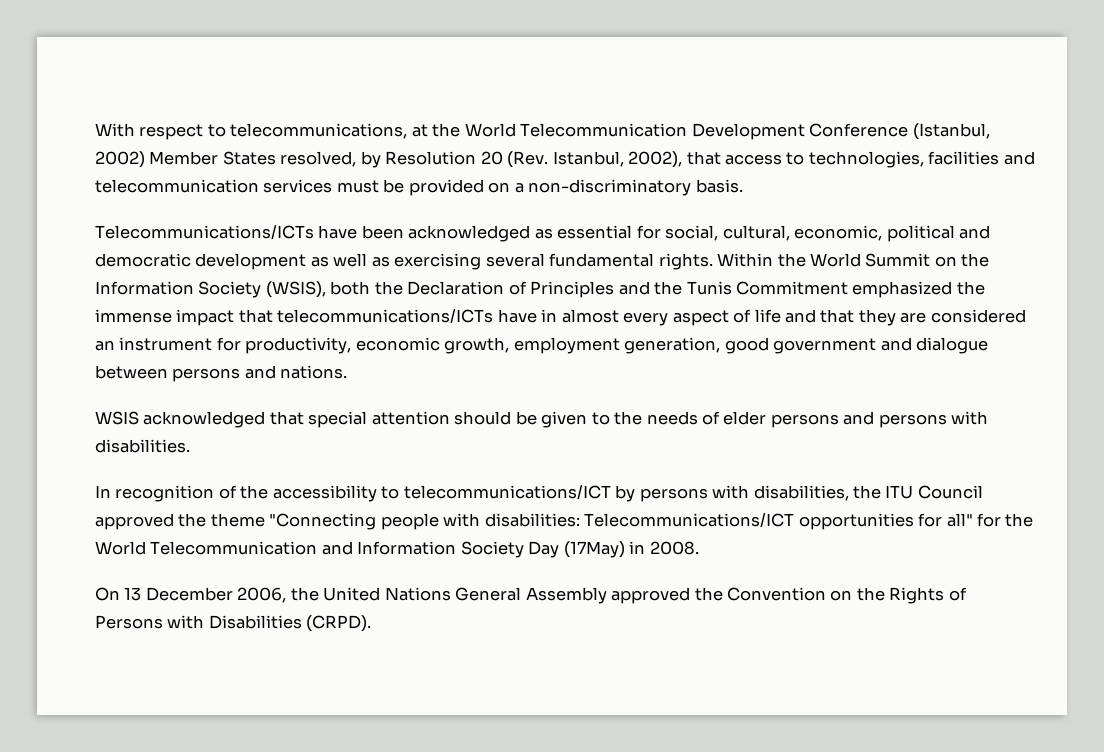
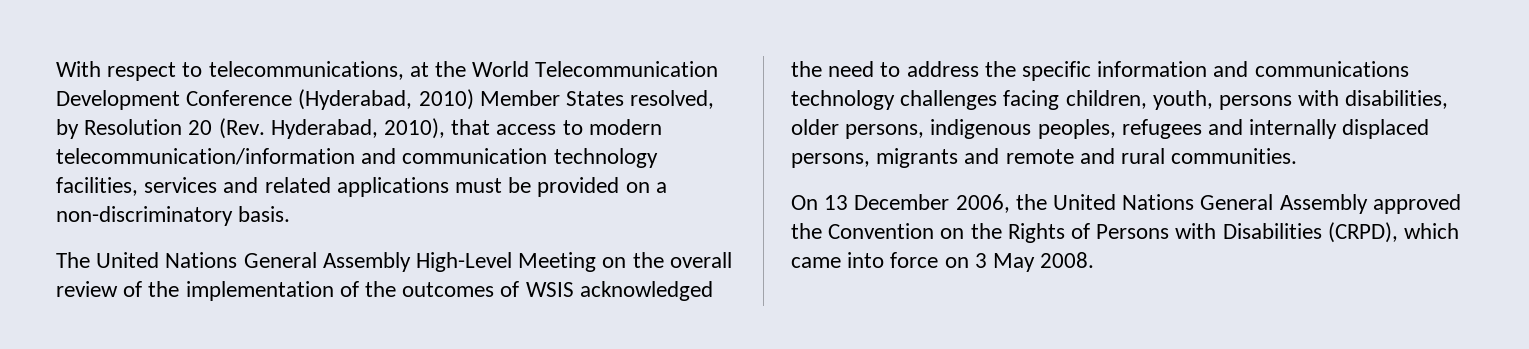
- With respect to telecommunications, at the World Telecommunication Development Conference (Istanbul, 2002) Member States resolved, by Resolution 20 (Rev. Istanbul, 2002), that access to technologies, facilities and telecommunication services must be provided on a non-discriminatory basis.
+ With respect to telecommunications, at the World Telecommunication Development Conference (Hyderabad, 2010) Member States resolved, by Resolution 20 (Rev. Hyderabad, 2010), that access to modern telecommunication/information and communication technology facilities, services and related applications must be provided on a non-discriminatory basis.
- Telecommunications/ICTs have been acknowledged as essential for social, cultural, economic, political and democratic development as well as exercising several fundamental rights. Within the World Summit on the Information Society (WSIS), both the Declaration of Principles and the Tunis Commitment emphasized the immense impact that telecommunications/ICTs have in almost every aspect of life and that they are considered an instrument for productivity, economic growth, employment generation, good government and dialogue between persons and nations.
- WSIS acknowledged that special attention should be given to the needs of elder persons and persons with disabilities.
- In recognition of the accessibility to telecommunications/ICT by persons with disabilities, the ITU Council approved the theme "Connecting people with disabilities: Telecommunications/ICT opportunities for all" for the World Telecommunication and Information Society Day (17May) in 2008.
+ The United Nations General Assembly High-Level Meeting on the overall review of the implementation of the outcomes of WSIS acknowledged the need to address the specific information and communications technology challenges facing children, youth, persons with disabilities, older persons, indigenous peoples, refugees and internally displaced persons, migrants and remote and rural communities.
- On 13 December 2006, the United Nations General Assembly approved the Convention on the Rights of Persons with Disabilities (CRPD).
+ On 13 December 2006, the United Nations General Assembly approved the Convention on the Rights of Persons with Disabilities (CRPD), which came into force on 3 May 2008.

